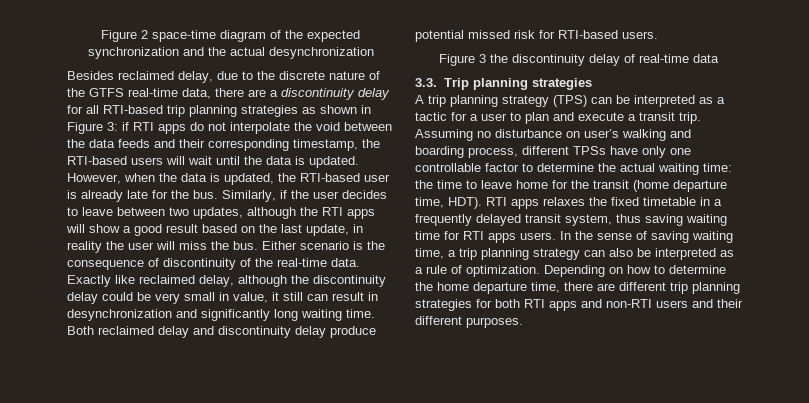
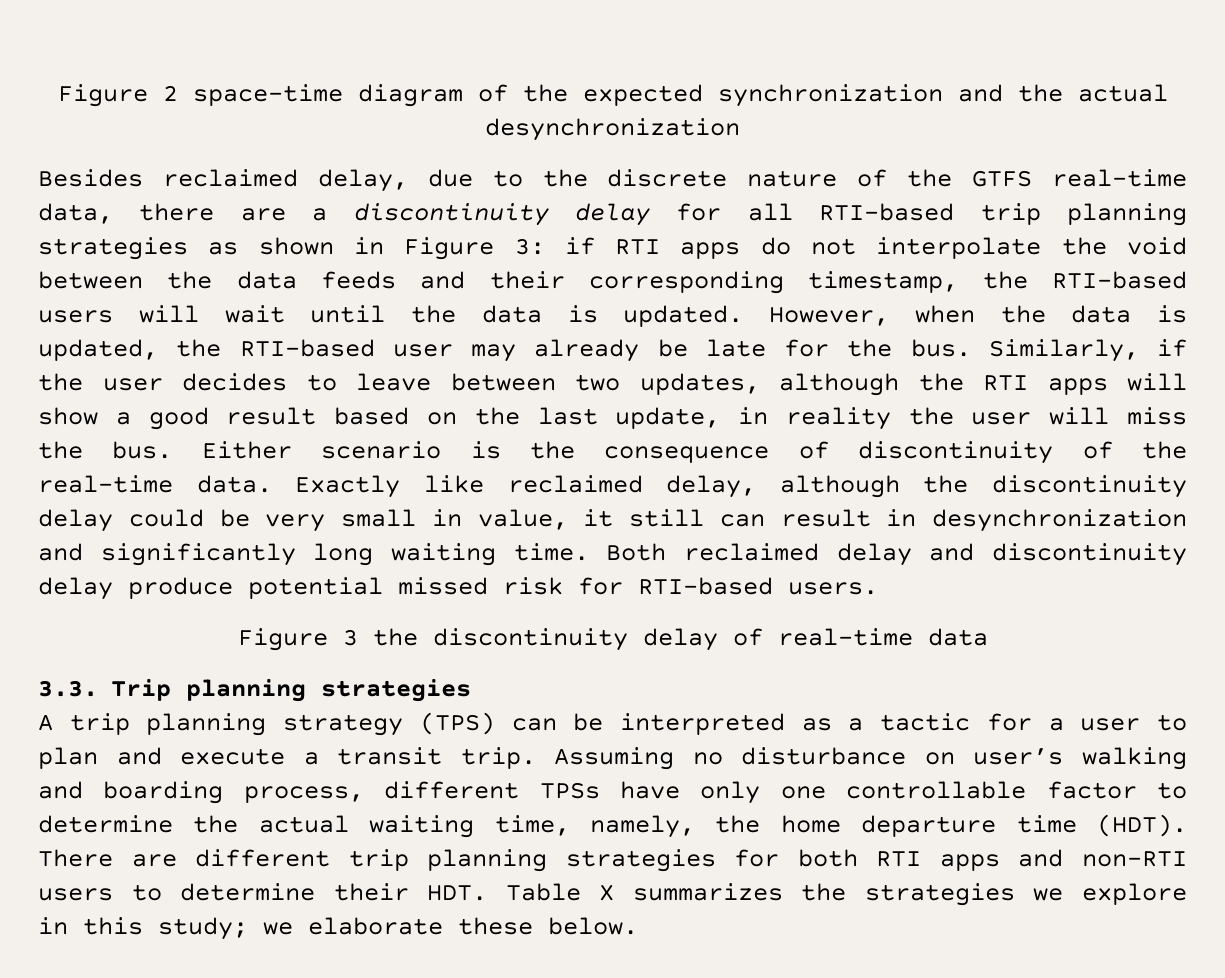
- However, when the data is updated, the RTI-based user is already late for the bus.
+ However, when the data is updated, the RTI-based user may already be late for the bus.
- Assuming no disturbance on user’s walking and boarding process, different TPSs have only one controllable factor to determine the actual waiting time: the time to leave home for the transit (home departure time, HDT). RTI apps relaxes the fixed timetable in a frequently delayed transit system, thus saving waiting time for RTI apps users. In the sense of saving waiting time, a trip planning strategy can also be interpreted as a rule of optimization. Depending on how to determine the home departure time, there are different trip planning strategies for both RTI apps and non-RTI users and their different purposes.
+ Assuming no disturbance on user’s walking and boarding process, different TPSs have only one controllable factor to determine the actual waiting time, namely, the home departure time (HDT). There are different trip planning strategies for both RTI apps and non-RTI users to determine their HDT. Table X summarizes the strategies we explore in this study; we elaborate these below.

